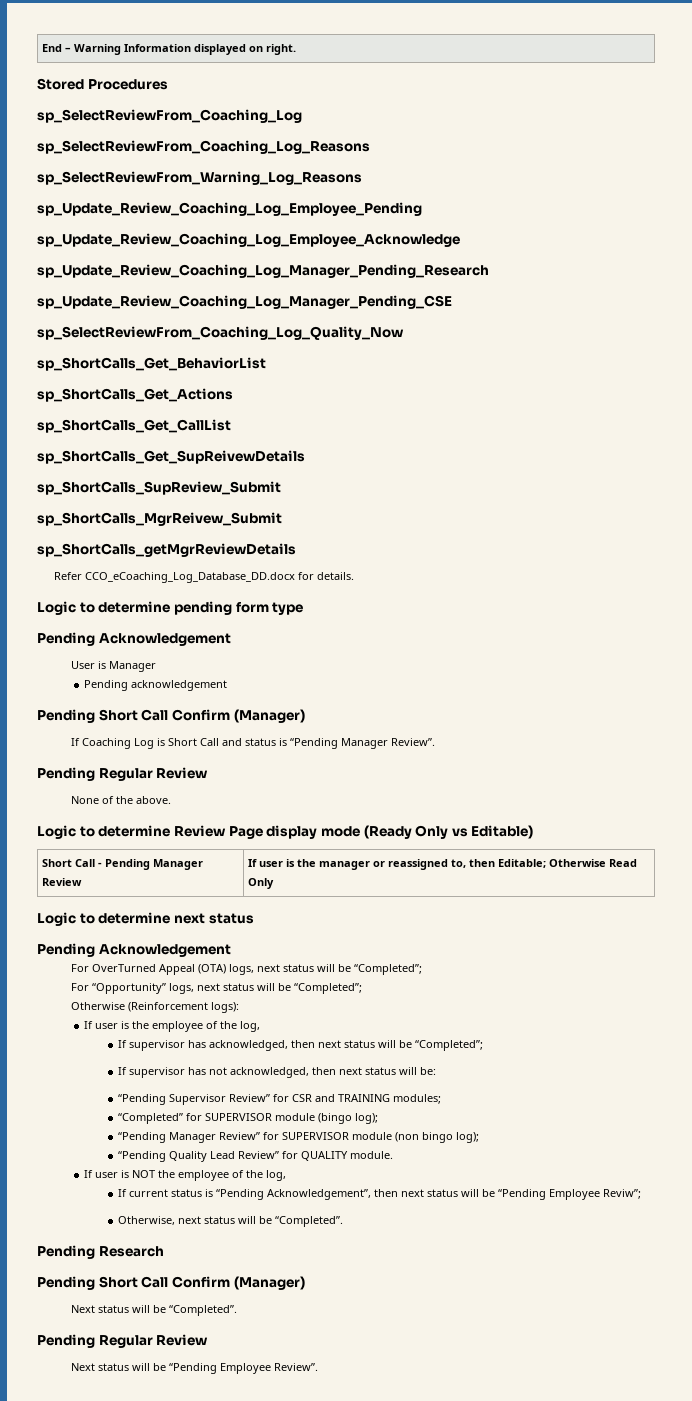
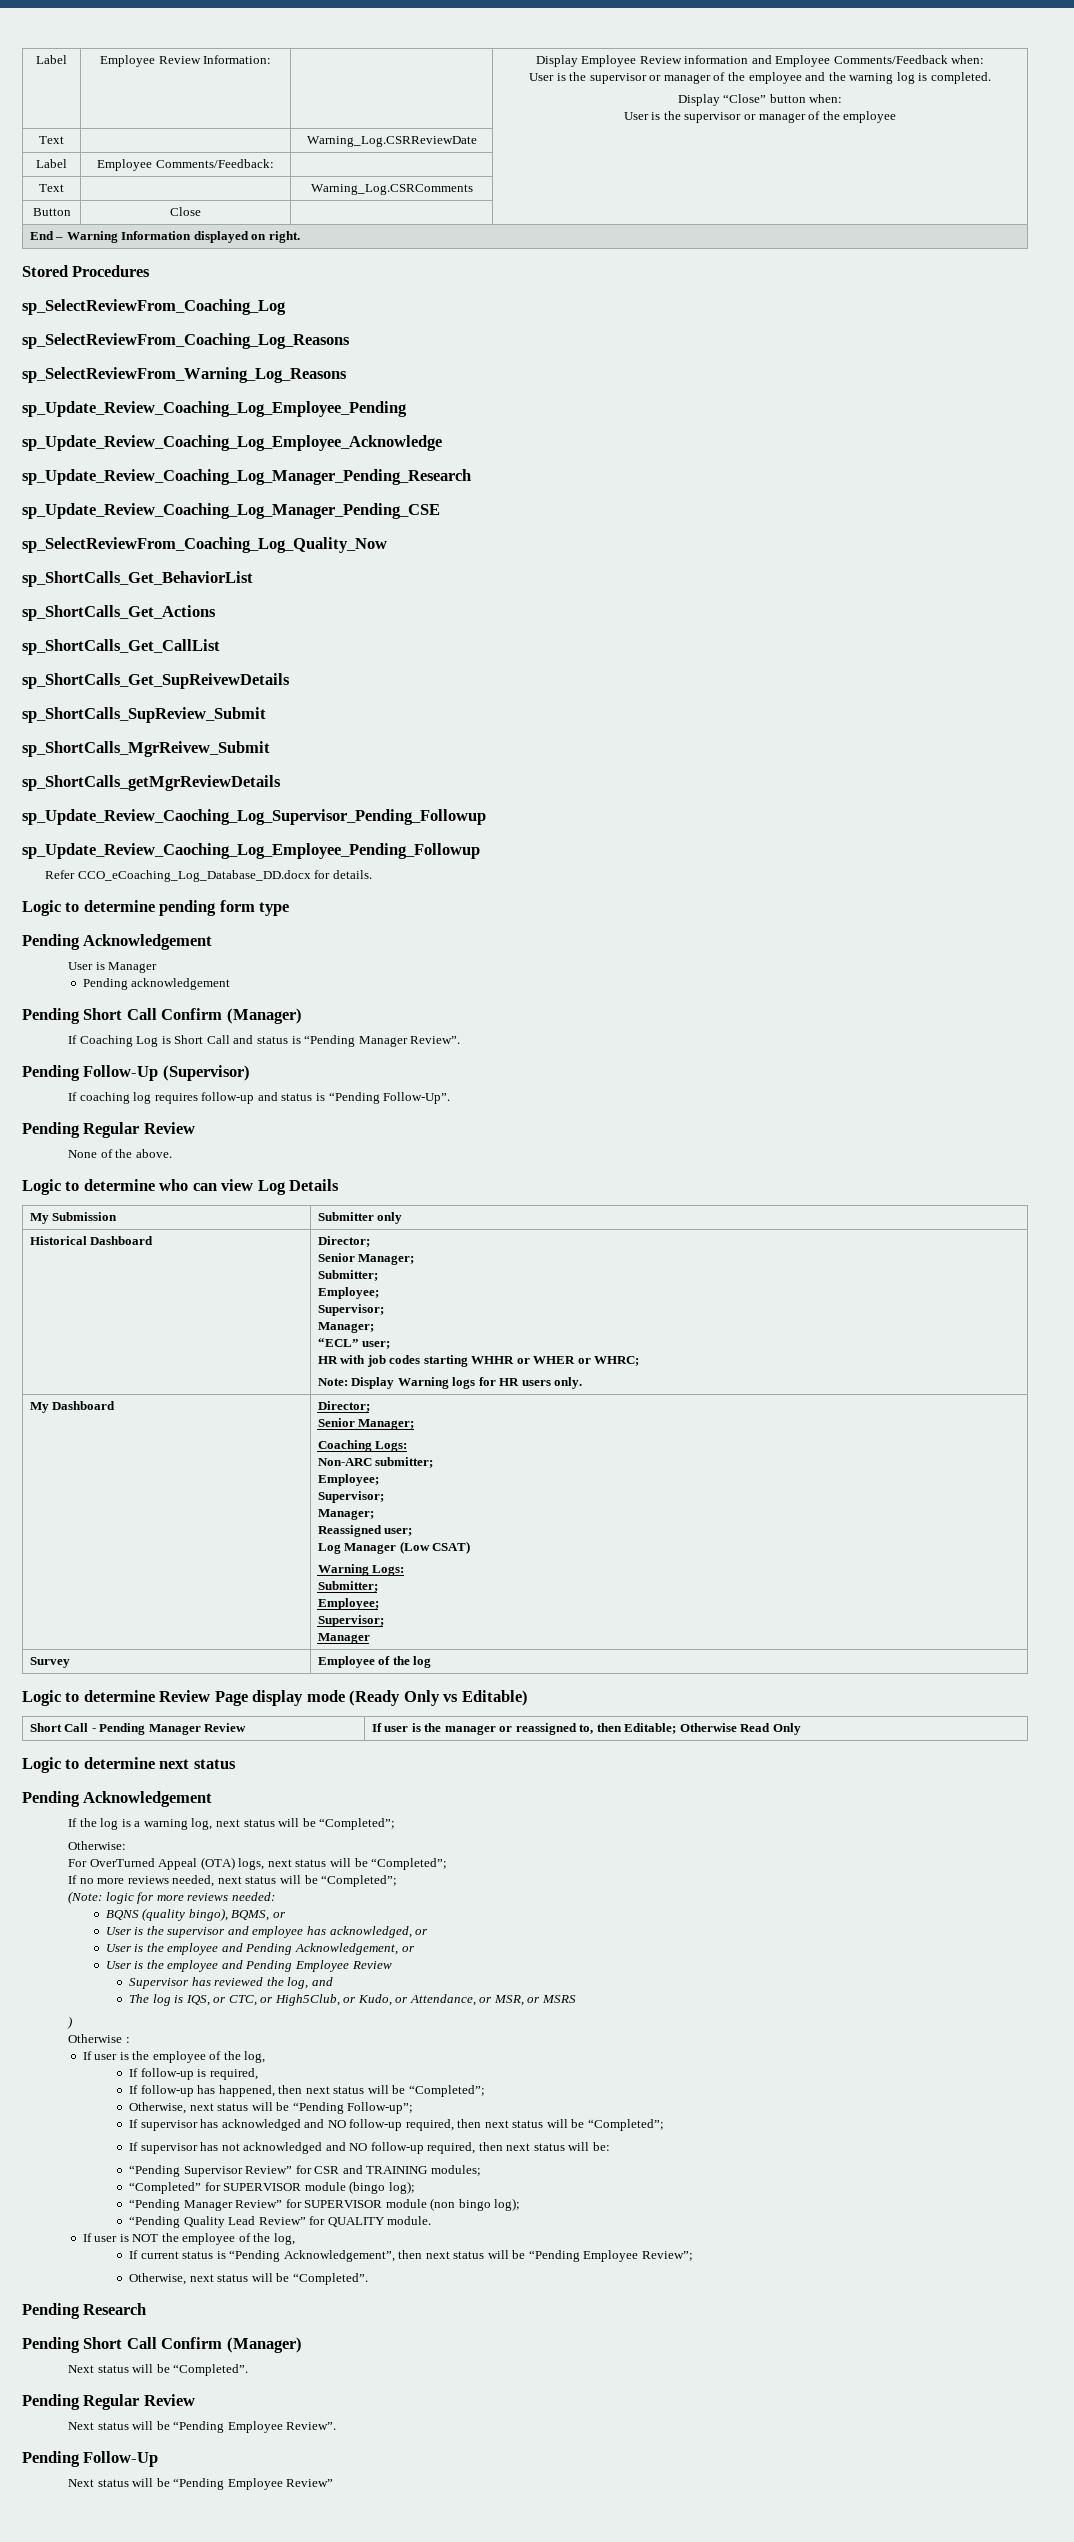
+ Label | Employee Review Information: | | Display Employee Review information and Employee Comments/Feedback when:
+ User is the supervisor or manager of the employee and the warning log is completed.
+ Display “Close” button when:
+ User is the supervisor or manager of the employee
+ Text | | Warning_Log.CSRReviewDate |
+ Label | Employee Comments/Feedback: | |
+ Text | | Warning_Log.CSRComments |
+ Button | Close | |
+ sp_Update_Review_Caoching_Log_Supervisor_Pending_Followup
+ sp_Update_Review_Caoching_Log_Employee_Pending_Followup
+ Pending Follow-Up (Supervisor)
+ If coaching log requires follow-up and status is “Pending Follow-Up”.
+ Logic to determine who can view Log Details
+ My Submission | Submitter only
+ Historical Dashboard | Director;
+ Senior Manager;
+ Submitter;
+ Employee;
+ Supervisor;
+ Manager;
+ “ECL” user;
+ HR with job codes starting WHHR or WHER or WHRC;
+ Note: Display Warning logs for HR users only.
+ My Dashboard | Director;
+ Senior Manager;
+ Coaching Logs:
+ Non-ARC submitter;
+ Employee;
+ Supervisor;
+ Manager;
+ Reassigned user;
+ Log Manager (Low CSAT)
+ Warning Logs:
+ Submitter;
+ Employee;
+ Supervisor;
+ Manager
+ Survey | Employee of the log
+ If the log is a warning log, next status will be “Completed”;
+ Otherwise:
- For “Opportunity” logs, next status will be “Completed”;
- Otherwise (Reinforcement logs):
+ If no more reviews needed, next status will be “Completed”;
+ (Note: logic for more reviews needed:
+ BQNS (quality bingo), BQMS, or
+ User is the supervisor and employee has acknowledged, or
+ User is the employee and Pending Acknowledgement, or
+ User is the employee and Pending Employee Review
+ Supervisor has reviewed the log, and
+ The log is IQS, or CTC, or High5Club, or Kudo, or Attendance, or MSR, or MSRS
+ )
+ Otherwise :
- If supervisor has acknowledged, then next status will be “Completed”;
+ If follow-up is required,
+ If follow-up has happened, then next status will be “Completed”;
+ Otherwise, next status will be “Pending Follow-up”;
+ If supervisor has acknowledged and NO follow-up required, then next status will be “Completed”;
- If supervisor has not acknowledged, then next status will be:
+ If supervisor has not acknowledged and NO follow-up required, then next status will be:
- If current status is “Pending Acknowledgement”, then next status will be “Pending Employee Reviw”;
+ If current status is “Pending Acknowledgement”, then next status will be “Pending Employee Review”;
  Next status will be “Pending Employee Review”.
+ Pending Follow-Up
+ Next status will be “Pending Employee Review”

